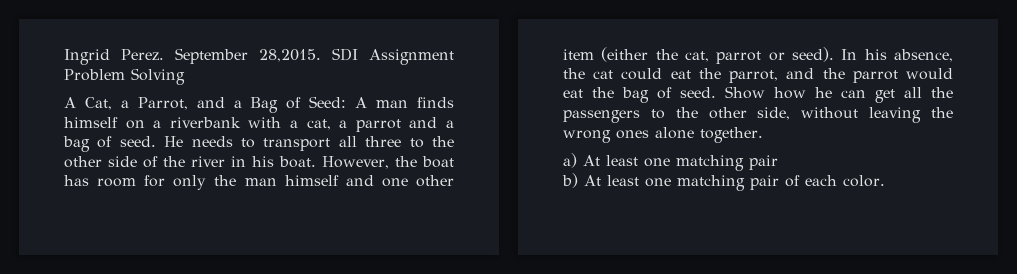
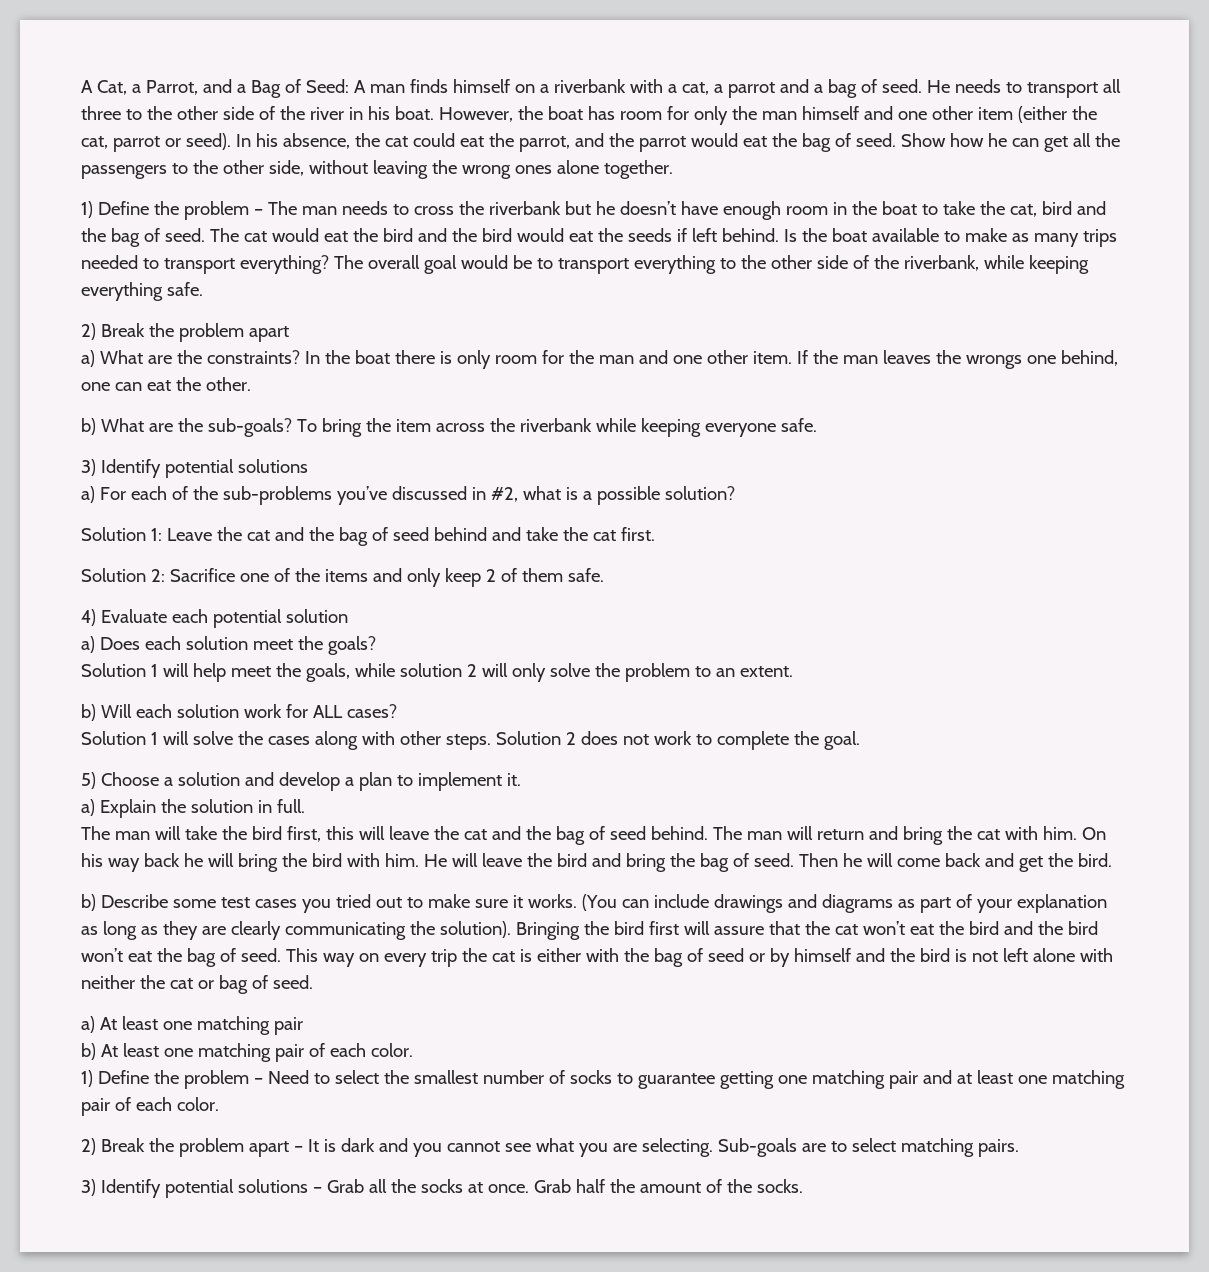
- Ingrid Perez. September 28,2015. SDI Assignment Problem Solving
+ 1) Define the problem – The man needs to cross the riverbank but he doesn’t have enough room in the boat to take the cat, bird and the bag of seed. The cat would eat the bird and the bird would eat the seeds if left behind. Is the boat available to make as many trips needed to transport everything? The overall goal would be to transport everything to the other side of the riverbank, while keeping everything safe.
+ 2) Break the problem apart
+ a) What are the constraints? In the boat there is only room for the man and one other item. If the man leaves the wrongs one behind, one can eat the other.
+ b) What are the sub-goals? To bring the item across the riverbank while keeping everyone safe.
+ 3) Identify potential solutions
+ a) For each of the sub-problems you’ve discussed in #2, what is a possible solution?
+ Solution 1: Leave the cat and the bag of seed behind and take the cat first.
+ Solution 2: Sacrifice one of the items and only keep 2 of them safe.
+ 4) Evaluate each potential solution
+ a) Does each solution meet the goals?
+ Solution 1 will help meet the goals, while solution 2 will only solve the problem to an extent.
+ b) Will each solution work for ALL cases?
+ Solution 1 will solve the cases along with other steps. Solution 2 does not work to complete the goal.
+ 5) Choose a solution and develop a plan to implement it.
+ a) Explain the solution in full.
+ The man will take the bird first, this will leave the cat and the bag of seed behind. The man will return and bring the cat with him. On his way back he will bring the bird with him. He will leave the bird and bring the bag of seed. Then he will come back and get the bird.
+ b) Describe some test cases you tried out to make sure it works. (You can include drawings and diagrams as part of your explanation as long as they are clearly communicating the solution). Bringing the bird first will assure that the cat won’t eat the bird and the bird won’t eat the bag of seed. This way on every trip the cat is either with the bag of seed or by himself and the bird is not left alone with neither the cat or bag of seed.
+ 1) Define the problem – Need to select the smallest number of socks to guarantee getting one matching pair and at least one matching pair of each color.
+ 2) Break the problem apart – It is dark and you cannot see what you are selecting. Sub-goals are to select matching pairs.
+ 3) Identify potential solutions – Grab all the socks at once. Grab half the amount of the socks.

